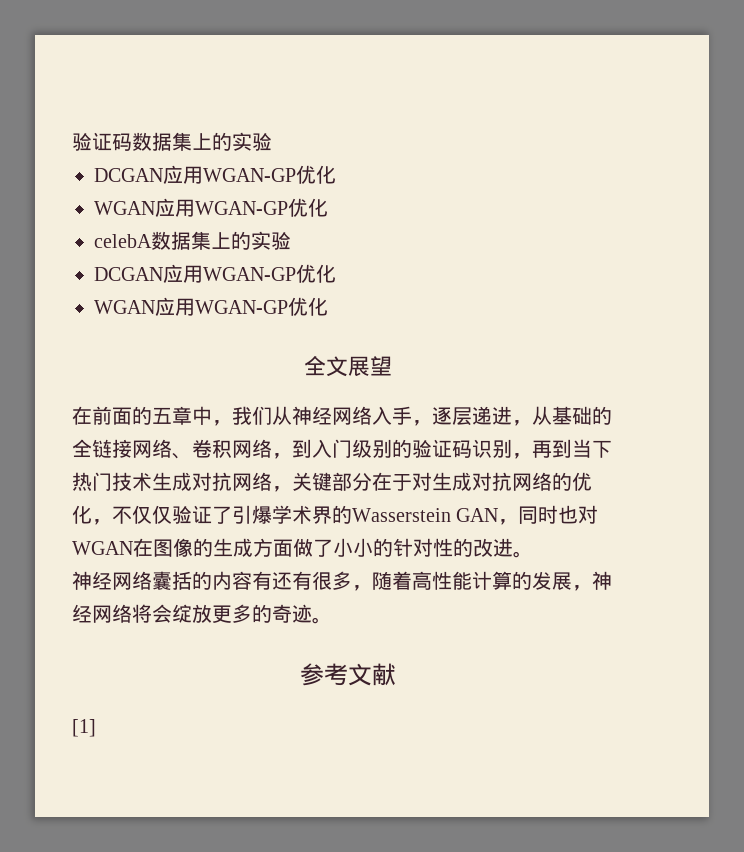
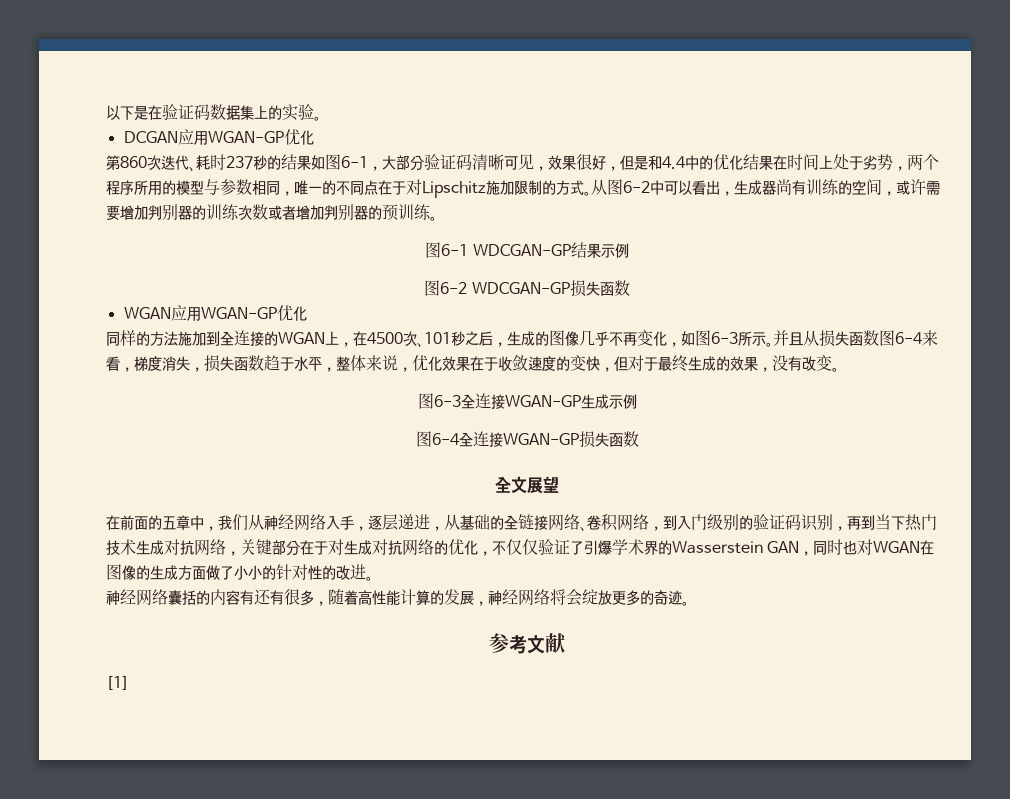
- 验证码数据集上的实验
+ 以下是在验证码数据集上的实验。
  DCGAN应用WGAN-GP优化
+ 第860次迭代、耗时237秒的结果如图6-1，大部分验证码清晰可见，效果很好，但是和4.4中的优化结果在时间上处于劣势，两个程序所用的模型与参数相同，唯一的不同点在于对Lipschitz施加限制的方式。从图6-2中可以看出，生成器尚有训练的空间，或许需要增加判别器的训练次数或者增加判别器的预训练。
+ 图6-1 WDCGAN-GP结果示例
+ 图6-2 WDCGAN-GP损失函数
  WGAN应用WGAN-GP优化
- celebA数据集上的实验
- DCGAN应用WGAN-GP优化
- WGAN应用WGAN-GP优化
+ 同样的方法施加到全连接的WGAN上，在4500次、101秒之后，生成的图像几乎不再变化，如图6-3所示。并且从损失函数图6-4来看，梯度消失，损失函数趋于水平，整体来说，优化效果在于收敛速度的变快，但对于最终生成的效果，没有改变。
+ 图6-3全连接WGAN-GP生成示例
+ 图6-4全连接WGAN-GP损失函数

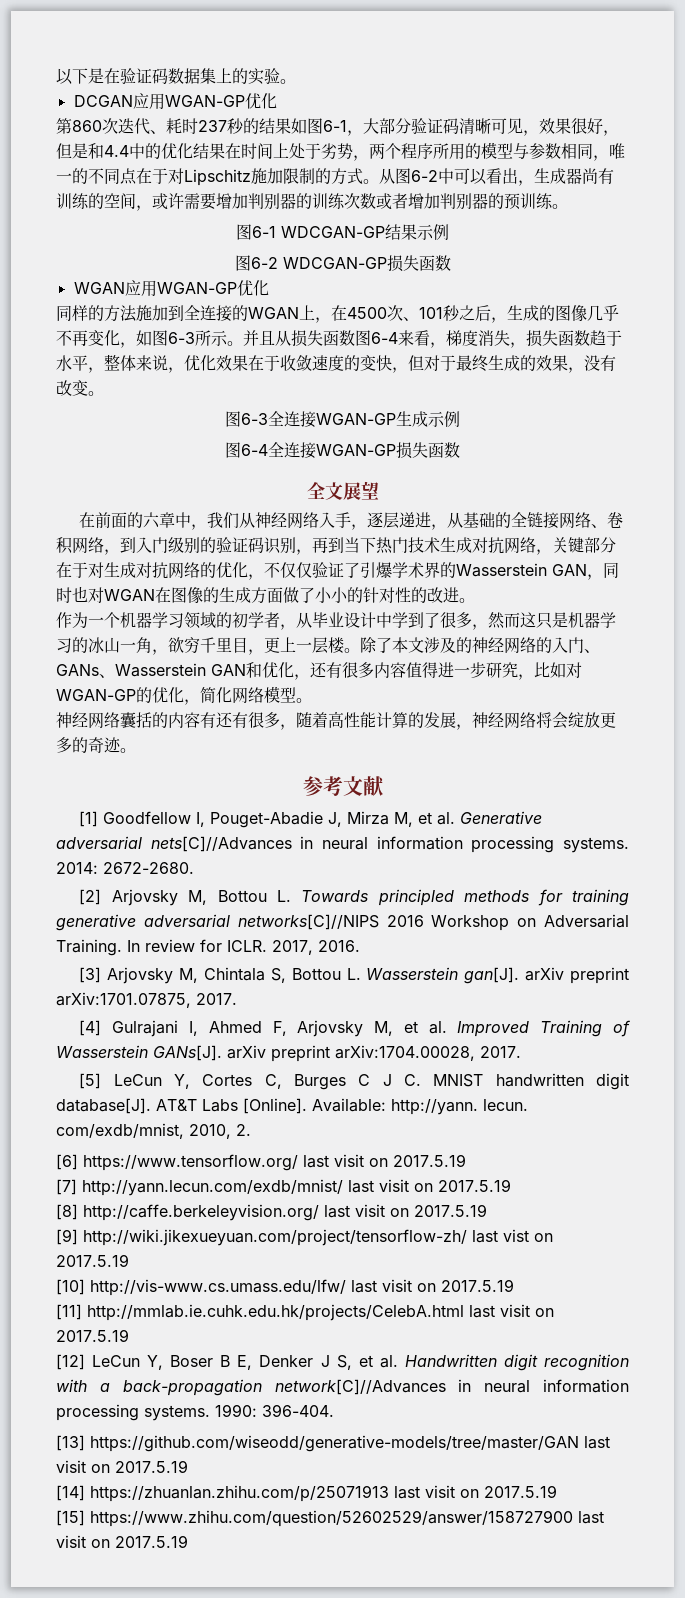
- 在前面的五章中，我们从神经网络入手，逐层递进，从基础的全链接网络、卷积网络，到入门级别的验证码识别，再到当下热门技术生成对抗网络，关键部分在于对生成对抗网络的优化，不仅仅验证了引爆学术界的Wasserstein GAN，同时也对WGAN在图像的生成方面做了小小的针对性的改进。
+ 在前面的六章中，我们从神经网络入手，逐层递进，从基础的全链接网络、卷积网络，到入门级别的验证码识别，再到当下热门技术生成对抗网络，关键部分在于对生成对抗网络的优化，不仅仅验证了引爆学术界的Wasserstein GAN，同时也对WGAN在图像的生成方面做了小小的针对性的改进。
+ 作为一个机器学习领域的初学者，从毕业设计中学到了很多，然而这只是机器学习的冰山一角，欲穷千里目，更上一层楼。除了本文涉及的神经网络的入门、GANs、Wasserstein GAN和优化，还有很多内容值得进一步研究，比如对WGAN-GP的优化，简化网络模型。
- [1]
+ [1] Goodfellow I, Pouget-Abadie J, Mirza M, et al. Generative adversarial nets[C]//Advances in neural information processing systems. 2014: 2672-2680.
+ [2] Arjovsky M, Bottou L. Towards principled methods for training generative adversarial networks[C]//NIPS 2016 Workshop on Adversarial Training. In review for ICLR. 2017, 2016.
+ [3] Arjovsky M, Chintala S, Bottou L. Wasserstein gan[J]. arXiv preprint arXiv:1701.07875, 2017.
+ [4] Gulrajani I, Ahmed F, Arjovsky M, et al. Improved Training of Wasserstein GANs[J]. arXiv preprint arXiv:1704.00028, 2017.
+ [5] LeCun Y, Cortes C, Burges C J C. MNIST handwritten digit database[J]. AT&T Labs [Online]. Available: http://yann. lecun. com/exdb/mnist, 2010, 2.
+ [6] https://www.tensorflow.org/ last visit on 2017.5.19
+ [7] http://yann.lecun.com/exdb/mnist/ last visit on 2017.5.19
+ [8] http://caffe.berkeleyvision.org/ last visit on 2017.5.19
+ [9] http://wiki.jikexueyuan.com/project/tensorflow-zh/ last vist on 2017.5.19
+ [10] http://vis-www.cs.umass.edu/lfw/ last visit on 2017.5.19
+ [11] http://mmlab.ie.cuhk.edu.hk/projects/CelebA.html last visit on 2017.5.19
+ [12] LeCun Y, Boser B E, Denker J S, et al. Handwritten digit recognition with a back-propagation network[C]//Advances in neural information processing systems. 1990: 396-404.
+ [13] https://github.com/wiseodd/generative-models/tree/master/GAN last visit on 2017.5.19
+ [14] https://zhuanlan.zhihu.com/p/25071913 last visit on 2017.5.19
+ [15] https://www.zhihu.com/question/52602529/answer/158727900 last visit on 2017.5.19

